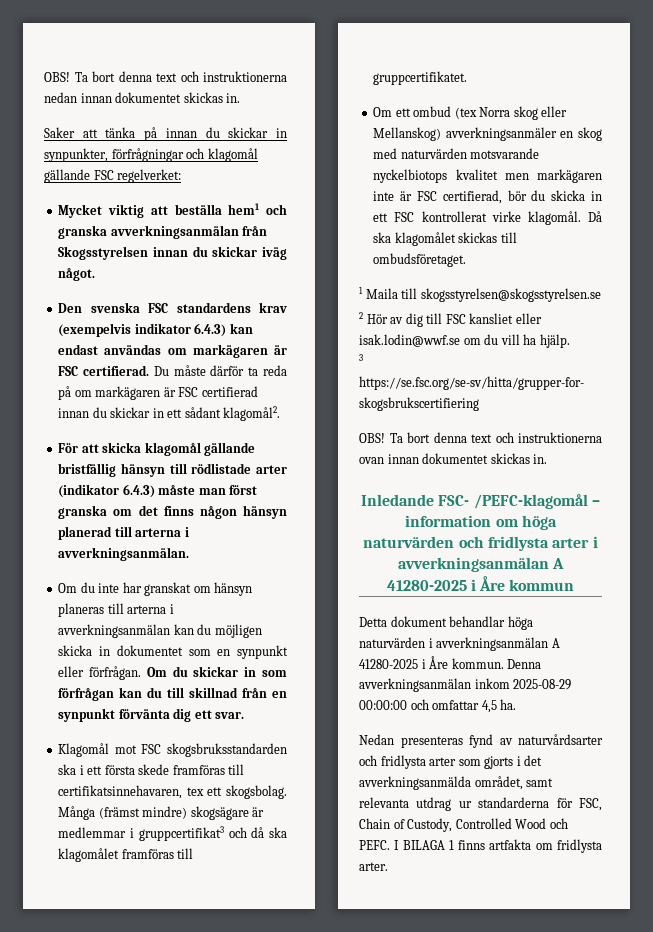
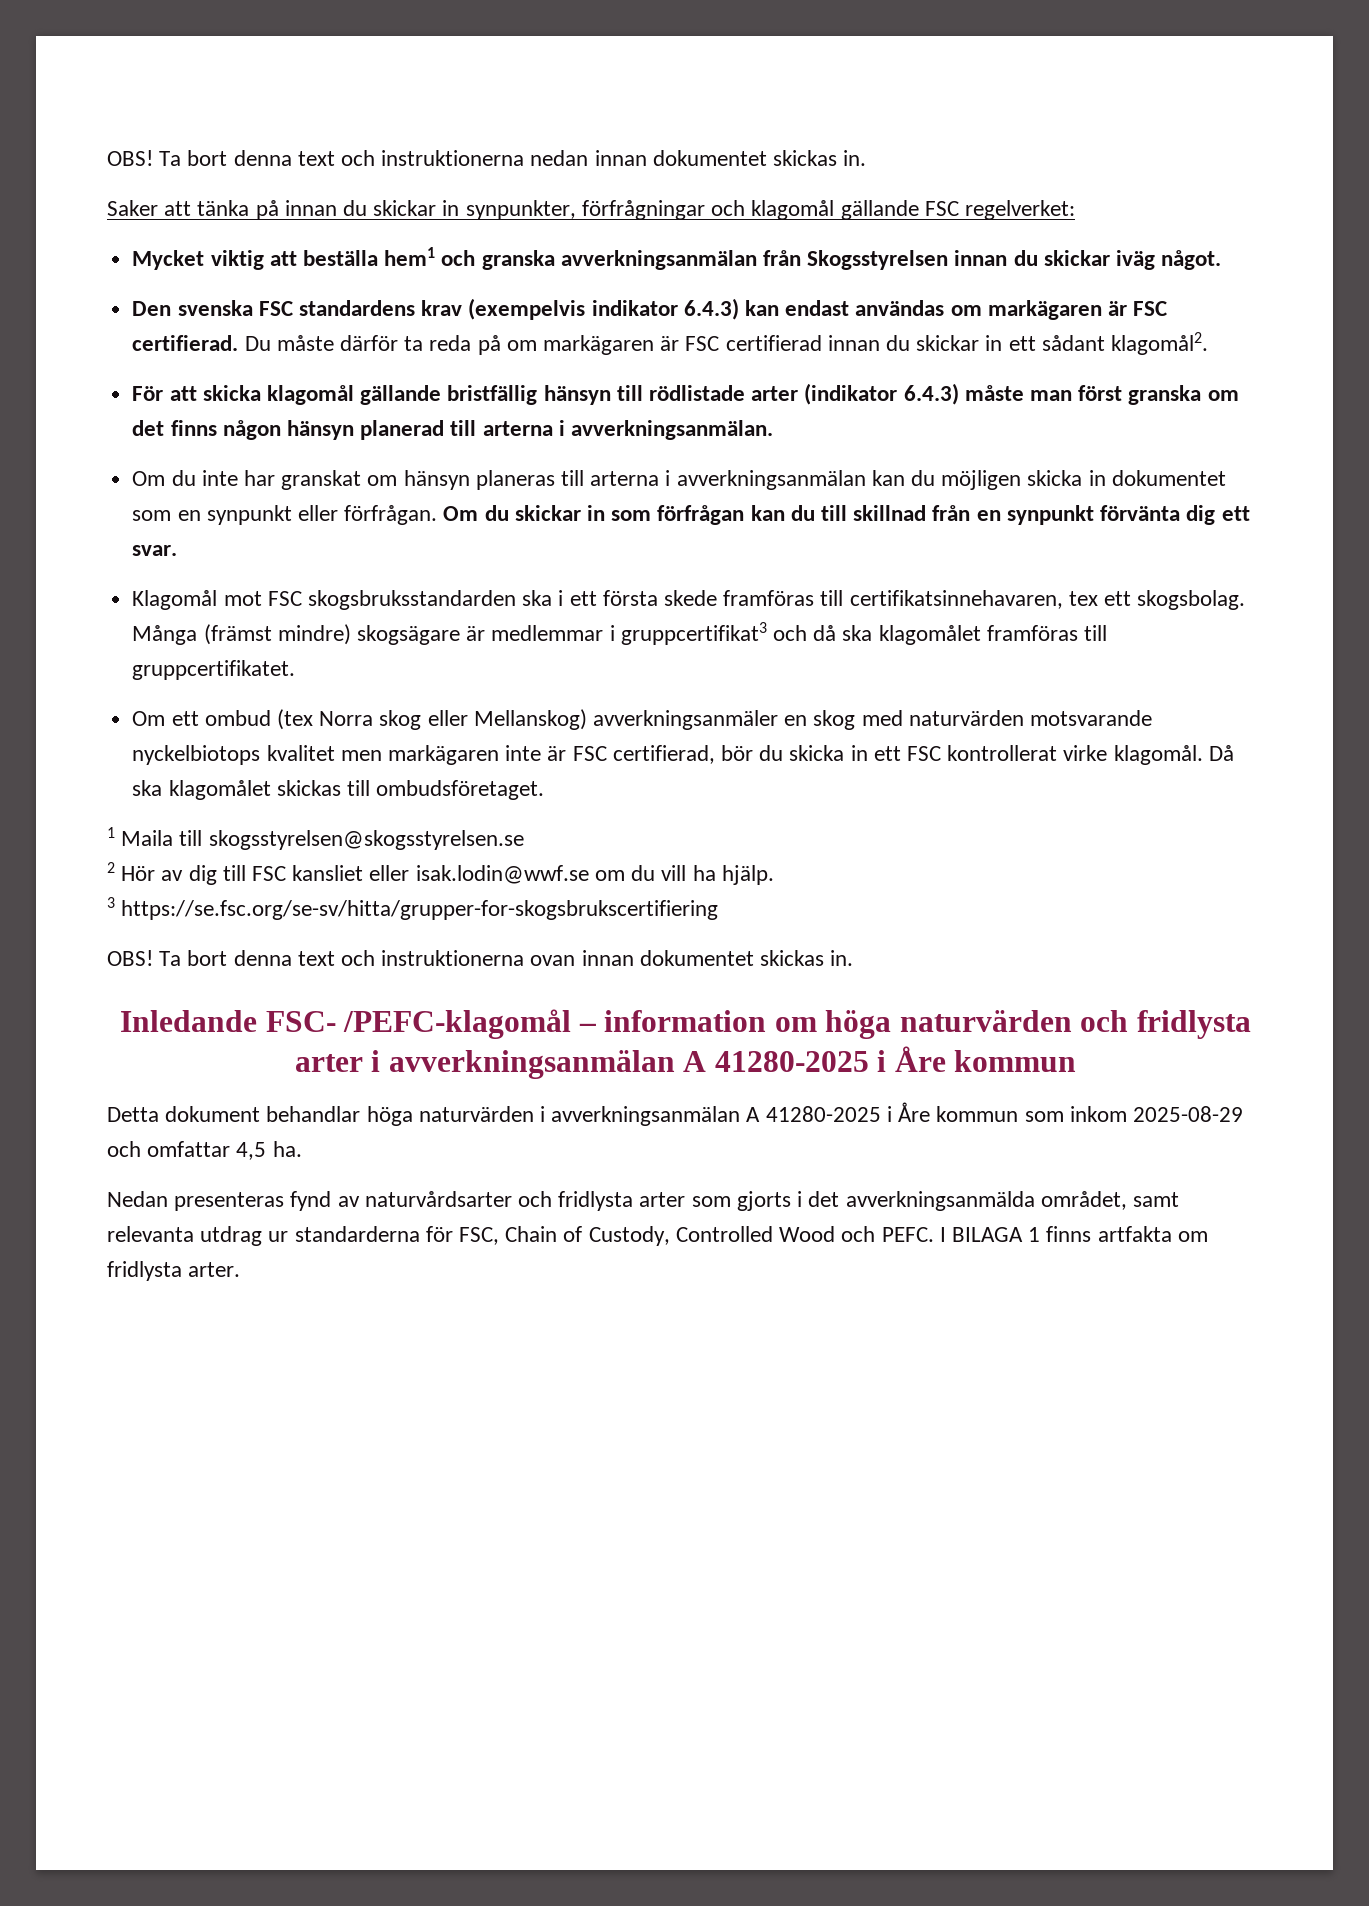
- Detta dokument behandlar höga naturvärden i avverkningsanmälan A 41280-2025 i Åre kommun. Denna avverkningsanmälan inkom 2025-08-29 00:00:00 och omfattar 4,5 ha.
+ Detta dokument behandlar höga naturvärden i avverkningsanmälan A 41280-2025 i Åre kommun som inkom 2025-08-29 och omfattar 4,5 ha.

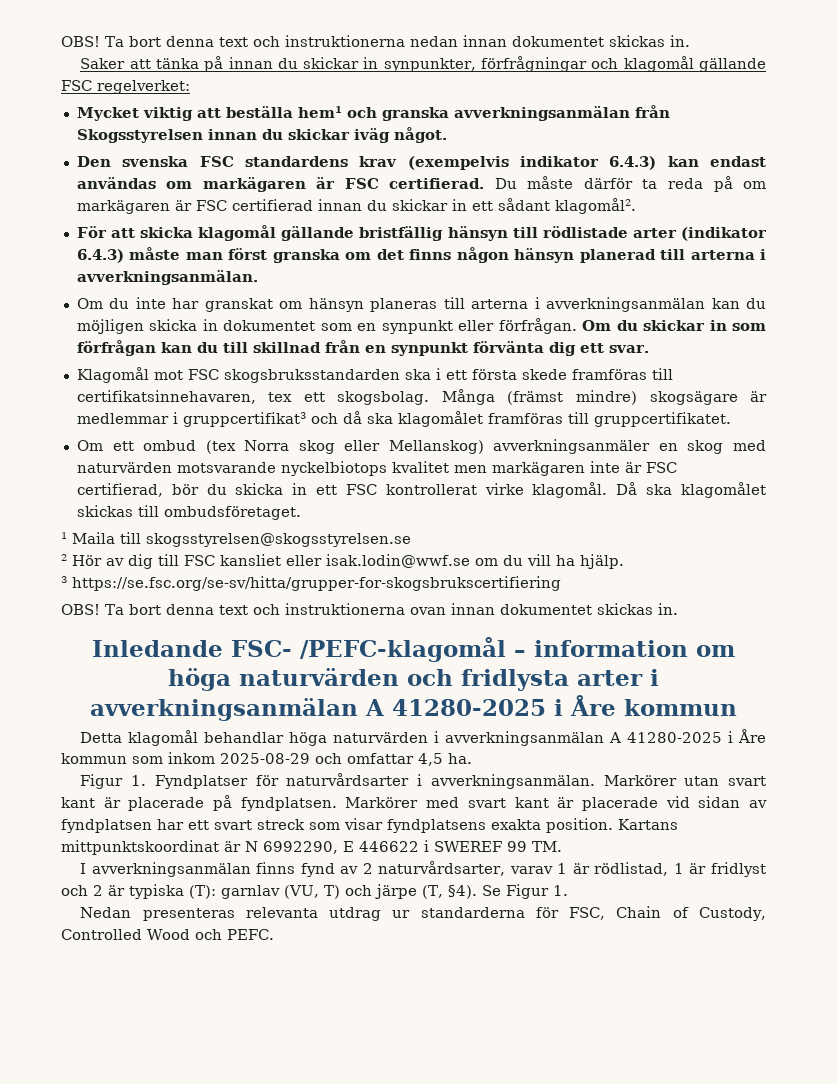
- Detta dokument behandlar höga naturvärden i avverkningsanmälan A 41280-2025 i Åre kommun som inkom 2025-08-29 och omfattar 4,5 ha.
+ Detta klagomål behandlar höga naturvärden i avverkningsanmälan A 41280-2025 i Åre kommun som inkom 2025-08-29 och omfattar 4,5 ha.
- Nedan presenteras fynd av naturvårdsarter och fridlysta arter som gjorts i det avverkningsanmälda området, samt relevanta utdrag ur standarderna för FSC, Chain of Custody, Controlled Wood och PEFC. I BILAGA 1 finns artfakta om fridlysta arter.
+ Figur 1. Fyndplatser för naturvårdsarter i avverkningsanmälan. Markörer utan svart kant är placerade på fyndplatsen. Markörer med svart kant är placerade vid sidan av fyndplatsen har ett svart streck som visar fyndplatsens exakta position. Kartans mittpunktskoordinat är N 6992290, E 446622 i SWEREF 99 TM.
+ I avverkningsanmälan finns fynd av 2 naturvårdsarter, varav 1 är rödlistad, 1 är fridlyst och 2 är typiska (T): garnlav (VU, T) och järpe (T, §4). Se Figur 1.
+ Nedan presenteras relevanta utdrag ur standarderna för FSC, Chain of Custody, Controlled Wood och PEFC.

